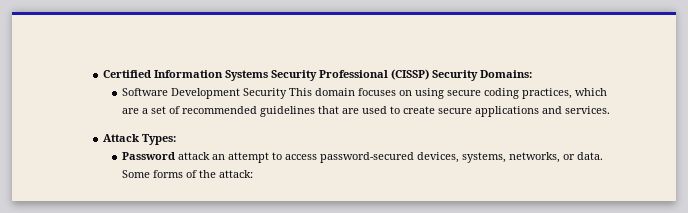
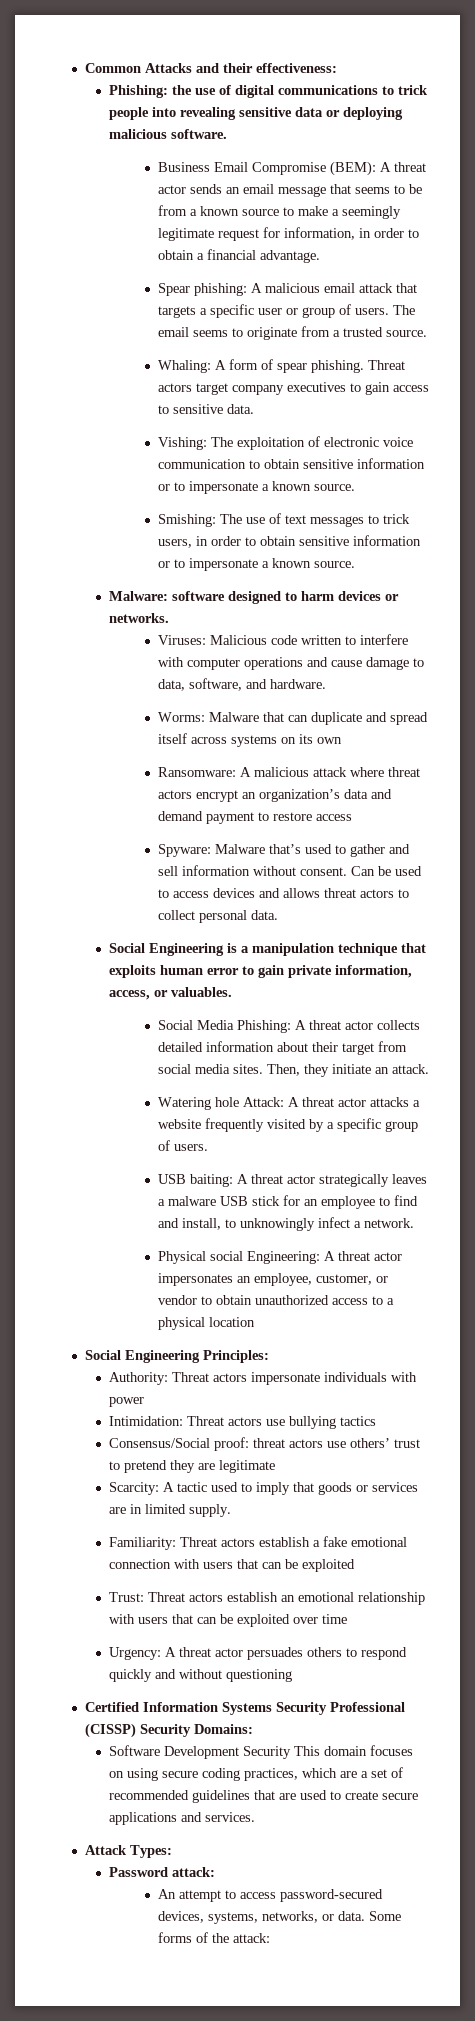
+ Common Attacks and their effectiveness:
+ Phishing: the use of digital communications to trick people into revealing sensitive data or deploying malicious software.
+ Business Email Compromise (BEM): A threat actor sends an email message that seems to be from a known source to make a seemingly legitimate request for information, in order to obtain a financial advantage.
+ Spear phishing: A malicious email attack that targets a specific user or group of users. The email seems to originate from a trusted source.
+ Whaling: A form of spear phishing. Threat actors target company executives to gain access to sensitive data.
+ Vishing: The exploitation of electronic voice communication to obtain sensitive information or to impersonate a known source.
+ Smishing: The use of text messages to trick users, in order to obtain sensitive information or to impersonate a known source.
+ Malware: software designed to harm devices or networks.
+ Viruses: Malicious code written to interfere with computer operations and cause damage to data, software, and hardware.
+ Worms: Malware that can duplicate and spread itself across systems on its own
+ Ransomware: A malicious attack where threat actors encrypt an organization’s data and demand payment to restore access
+ Spyware: Malware that’s used to gather and sell information without consent. Can be used to access devices and allows threat actors to collect personal data.
+ Social Engineering is a manipulation technique that exploits human error to gain private information, access, or valuables.
+ Social Media Phishing: A threat actor collects detailed information about their target from social media sites. Then, they initiate an attack.
+ Watering hole Attack: A threat actor attacks a website frequently visited by a specific group of users.
+ USB baiting: A threat actor strategically leaves a malware USB stick for an employee to find and install, to unknowingly infect a network.
+ Physical social Engineering: A threat actor impersonates an employee, customer, or vendor to obtain unauthorized access to a physical location
+ Social Engineering Principles:
+ Authority: Threat actors impersonate individuals with power
+ Intimidation: Threat actors use bullying tactics
+ Consensus/Social proof: threat actors use others’ trust to pretend they are legitimate
+ Scarcity: A tactic used to imply that goods or services are in limited supply.
+ Familiarity: Threat actors establish a fake emotional connection with users that can be exploited
+ Trust: Threat actors establish an emotional relationship with users that can be exploited over time
+ Urgency: A threat actor persuades others to respond quickly and without questioning
- Password attack an attempt to access password-secured devices, systems, networks, or data.
+ Password attack:
+ An attempt to access password-secured devices, systems, networks, or data.

